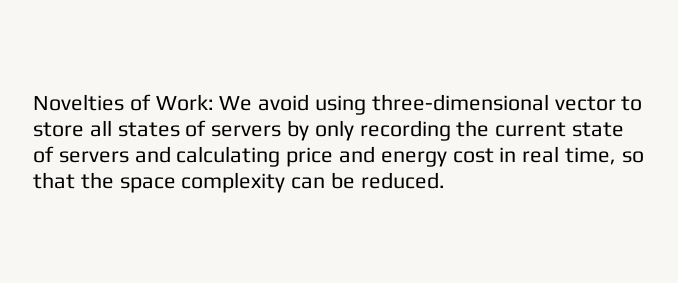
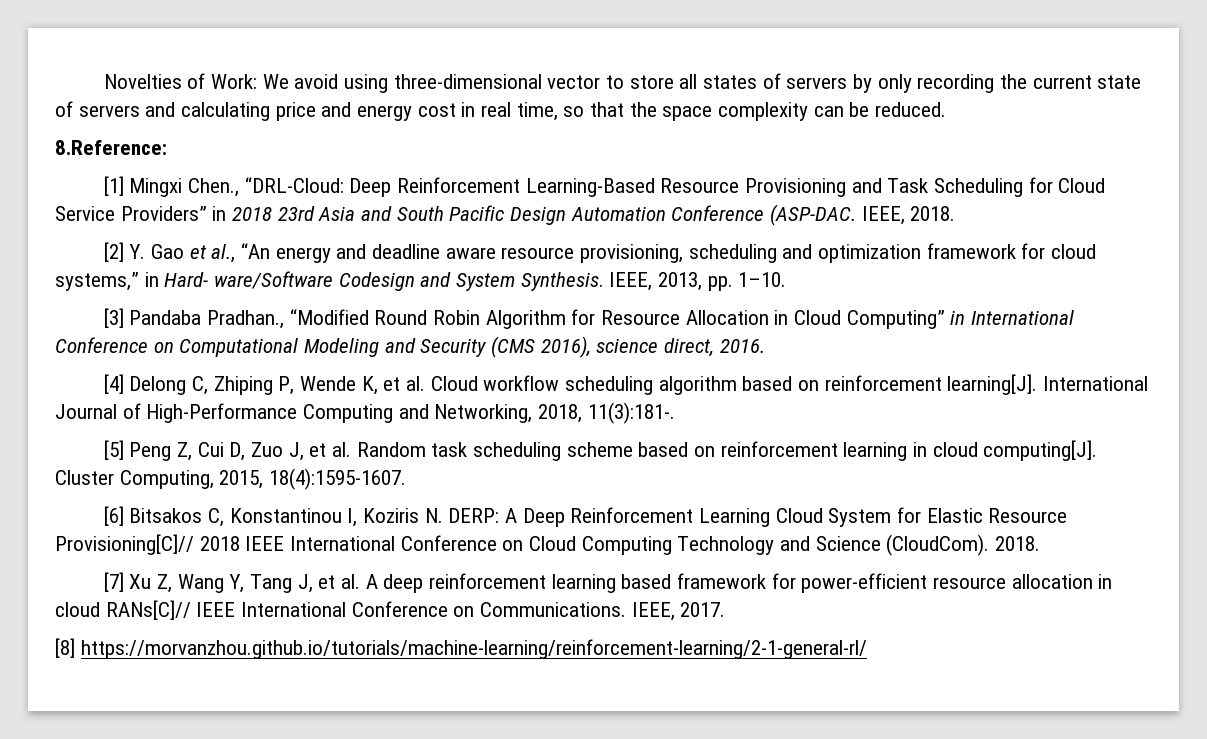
+ 8.Reference:
+ [1] Mingxi Chen., “DRL-Cloud: Deep Reinforcement Learning-Based Resource Provisioning and Task Scheduling for Cloud Service Providers” in 2018 23rd Asia and South Pacific Design Automation Conference (ASP-DAC. IEEE, 2018.
+ [2] Y. Gao et al., “An energy and deadline aware resource provisioning, scheduling and optimization framework for cloud systems,” in Hard- ware/Software Codesign and System Synthesis. IEEE, 2013, pp. 1–10.
+ [3] Pandaba Pradhan., “Modified Round Robin Algorithm for Resource Allocation in Cloud Computing” in International Conference on Computational Modeling and Security (CMS 2016), science direct, 2016.
+ [4] Delong C, Zhiping P, Wende K, et al. Cloud workflow scheduling algorithm based on reinforcement learning[J]. International Journal of High-Performance Computing and Networking, 2018, 11(3):181-.
+ [5] Peng Z, Cui D, Zuo J, et al. Random task scheduling scheme based on reinforcement learning in cloud computing[J]. Cluster Computing, 2015, 18(4):1595-1607.
+ [6] Bitsakos C, Konstantinou I, Koziris N. DERP: A Deep Reinforcement Learning Cloud System for Elastic Resource Provisioning[C]// 2018 IEEE International Conference on Cloud Computing Technology and Science (CloudCom). 2018.
+ [7] Xu Z, Wang Y, Tang J, et al. A deep reinforcement learning based framework for power-efficient resource allocation in cloud RANs[C]// IEEE International Conference on Communications. IEEE, 2017.
+ [8] https://morvanzhou.github.io/tutorials/machine-learning/reinforcement-learning/2-1-general-rl/

